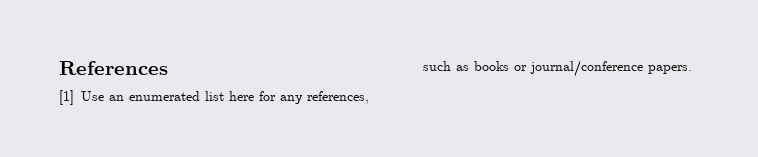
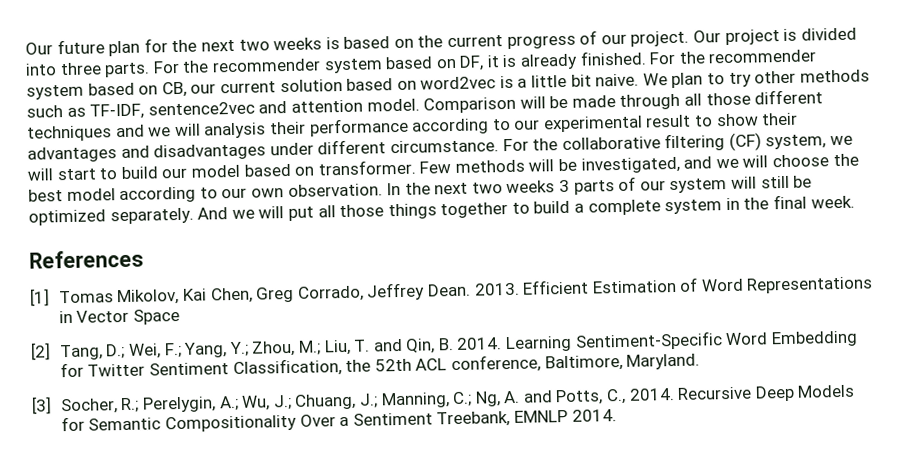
+ Our future plan for the next two weeks is based on the current progress of our project. Our project is divided into three parts. For the recommender system based on DF, it is already finished. For the recommender system based on CB, our current solution based on word2vec is a little bit naive. We plan to try other methods such as TF-IDF, sentence2vec and attention model. Comparison will be made through all those different techniques and we will analysis their performance according to our experimental result to show their advantages and disadvantages under different circumstance. For the collaborative filtering (CF) system, we will start to build our model based on transformer. Few methods will be investigated, and we will choose the best model according to our own observation. In the next two weeks 3 parts of our system will still be optimized separately. And we will put all those things together to build a complete system in the final week.
  References
- [1] Use an enumerated list here for any references, such as books or journal/conference papers.
+ [1] Tomas Mikolov, Kai Chen, Greg Corrado, Jeffrey Dean. 2013. Efficient Estimation of Word Representations in Vector Space
+ [2] Tang, D.; Wei, F.; Yang, Y.; Zhou, M.; Liu, T. and Qin, B. 2014. Learning Sentiment-Specific Word Embedding for Twitter Sentiment Classification, the 52th ACL conference, Baltimore, Maryland.
+ [3] Socher, R.; Perelygin, A.; Wu, J.; Chuang, J.; Manning, C.; Ng, A. and Potts, C., 2014. Recursive Deep Models for Semantic Compositionality Over a Sentiment Treebank, EMNLP 2014.

